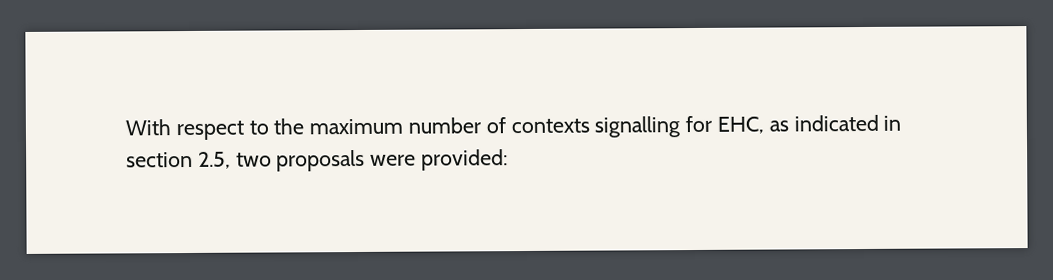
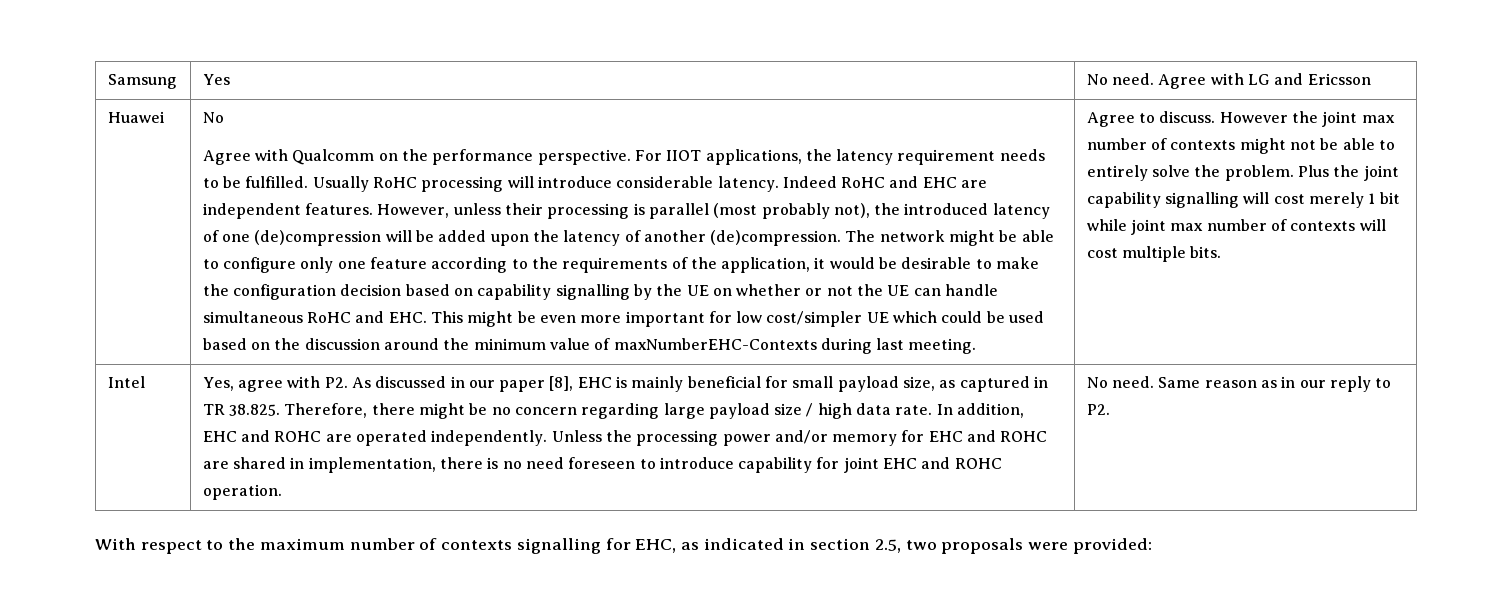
+ Samsung | Yes | No need. Agree with LG and Ericsson
+ Huawei | No
+ Agree with Qualcomm on the performance perspective. For IIOT applications, the latency requirement needs to be fulfilled. Usually RoHC processing will introduce considerable latency. Indeed RoHC and EHC are independent features. However, unless their processing is parallel (most probably not), the introduced latency of one (de)compression will be added upon the latency of another (de)compression. The network might be able to configure only one feature according to the requirements of the application, it would be desirable to make the configuration decision based on capability signalling by the UE on whether or not the UE can handle simultaneous RoHC and EHC. This might be even more important for low cost/simpler UE which could be used based on the discussion around the minimum value of maxNumberEHC-Contexts during last meeting. | Agree to discuss. However the joint max number of contexts might not be able to entirely solve the problem. Plus the joint capability signalling will cost merely 1 bit while joint max number of contexts will cost multiple bits.
+ Intel | Yes, agree with P2. As discussed in our paper [8], EHC is mainly beneficial for small payload size, as captured in TR 38.825. Therefore, there might be no concern regarding large payload size / high data rate. In addition, EHC and ROHC are operated independently. Unless the processing power and/or memory for EHC and ROHC are shared in implementation, there is no need foreseen to introduce capability for joint EHC and ROHC operation. | No need. Same reason as in our reply to P2.

